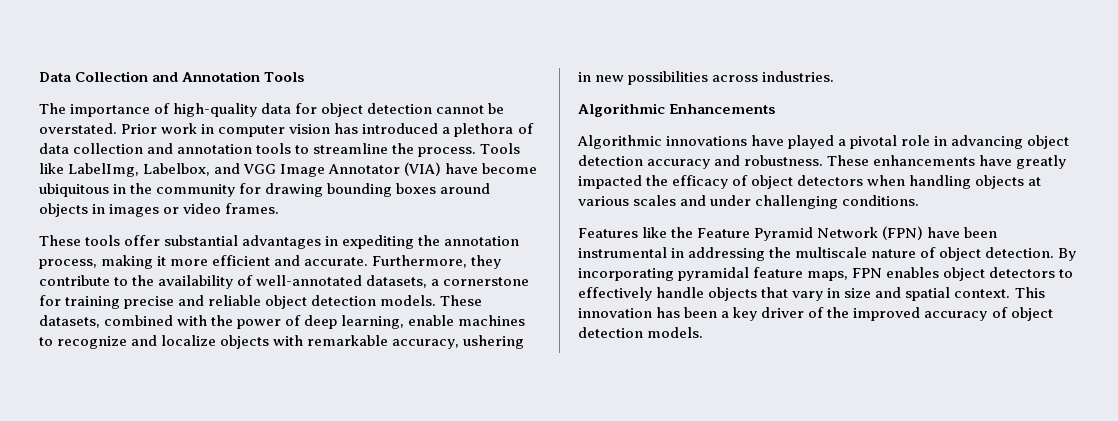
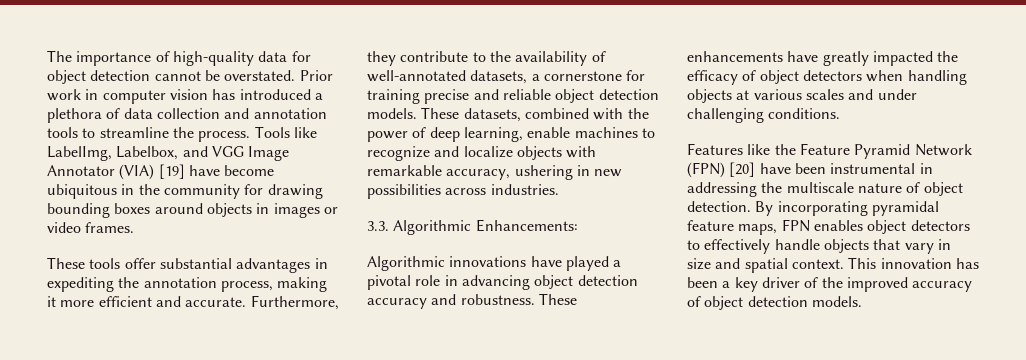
- Data Collection and Annotation Tools
- Tools like LabelImg, Labelbox, and VGG Image Annotator (VIA) have become ubiquitous in the community for drawing bounding boxes around objects in images or video frames.
+ Tools like LabelImg, Labelbox, and VGG Image Annotator (VIA) [19] have become ubiquitous in the community for drawing bounding boxes around objects in images or video frames.
- Algorithmic Enhancements
+ 3.3. Algorithmic Enhancements:
- Features like the Feature Pyramid Network (FPN) have been instrumental in addressing the multiscale nature of object detection.
+ Features like the Feature Pyramid Network (FPN) [20] have been instrumental in addressing the multiscale nature of object detection.

